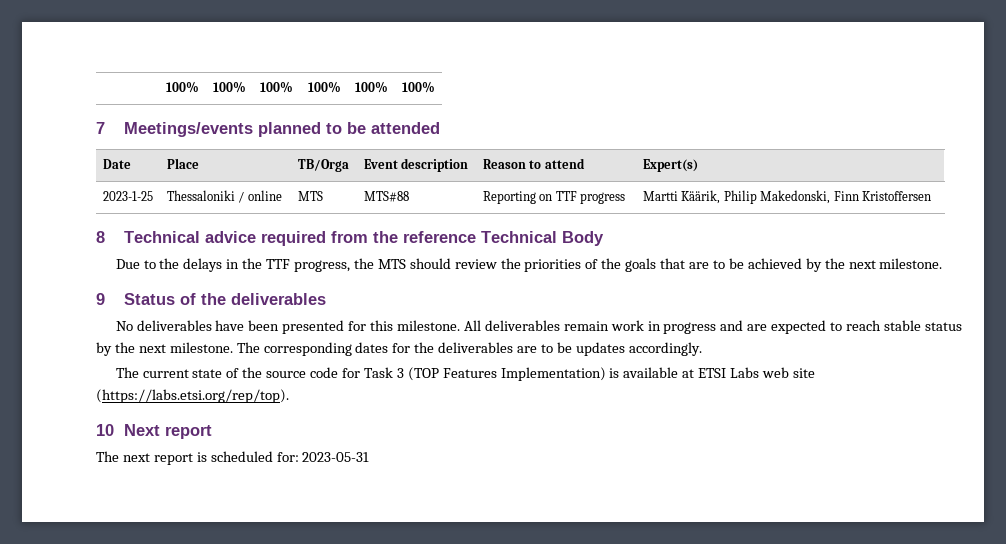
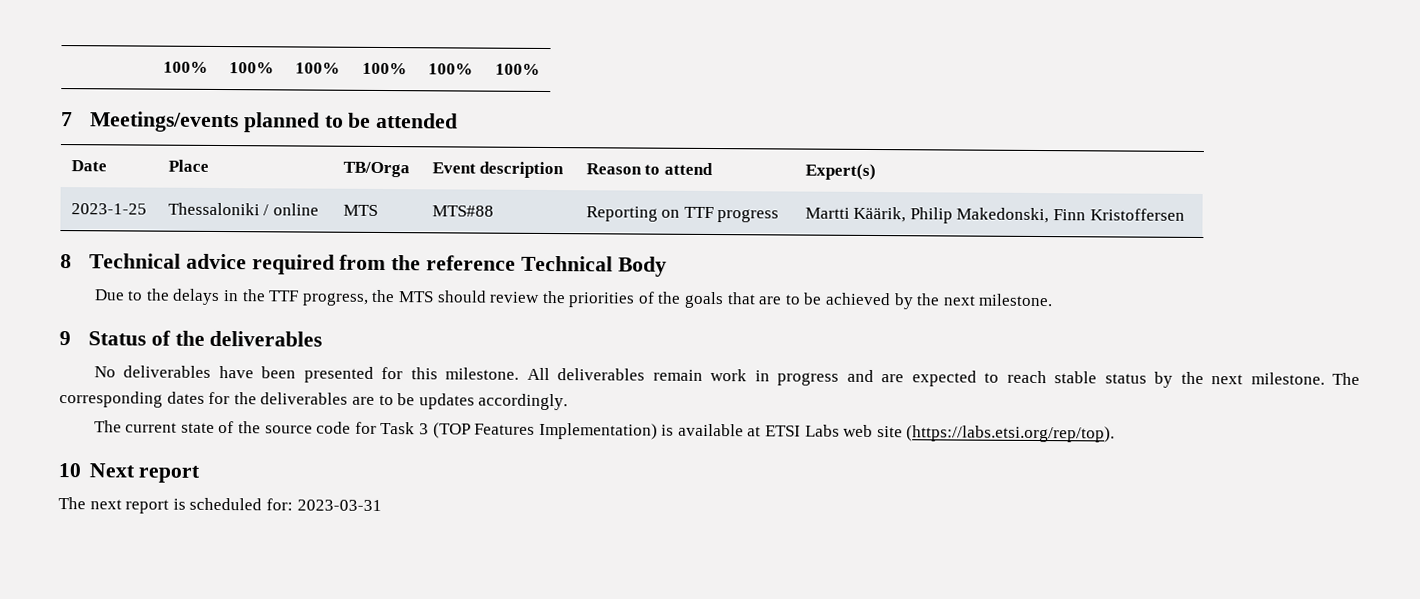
- The next report is scheduled for: 2023-05-31
+ The next report is scheduled for: 2023-03-31

